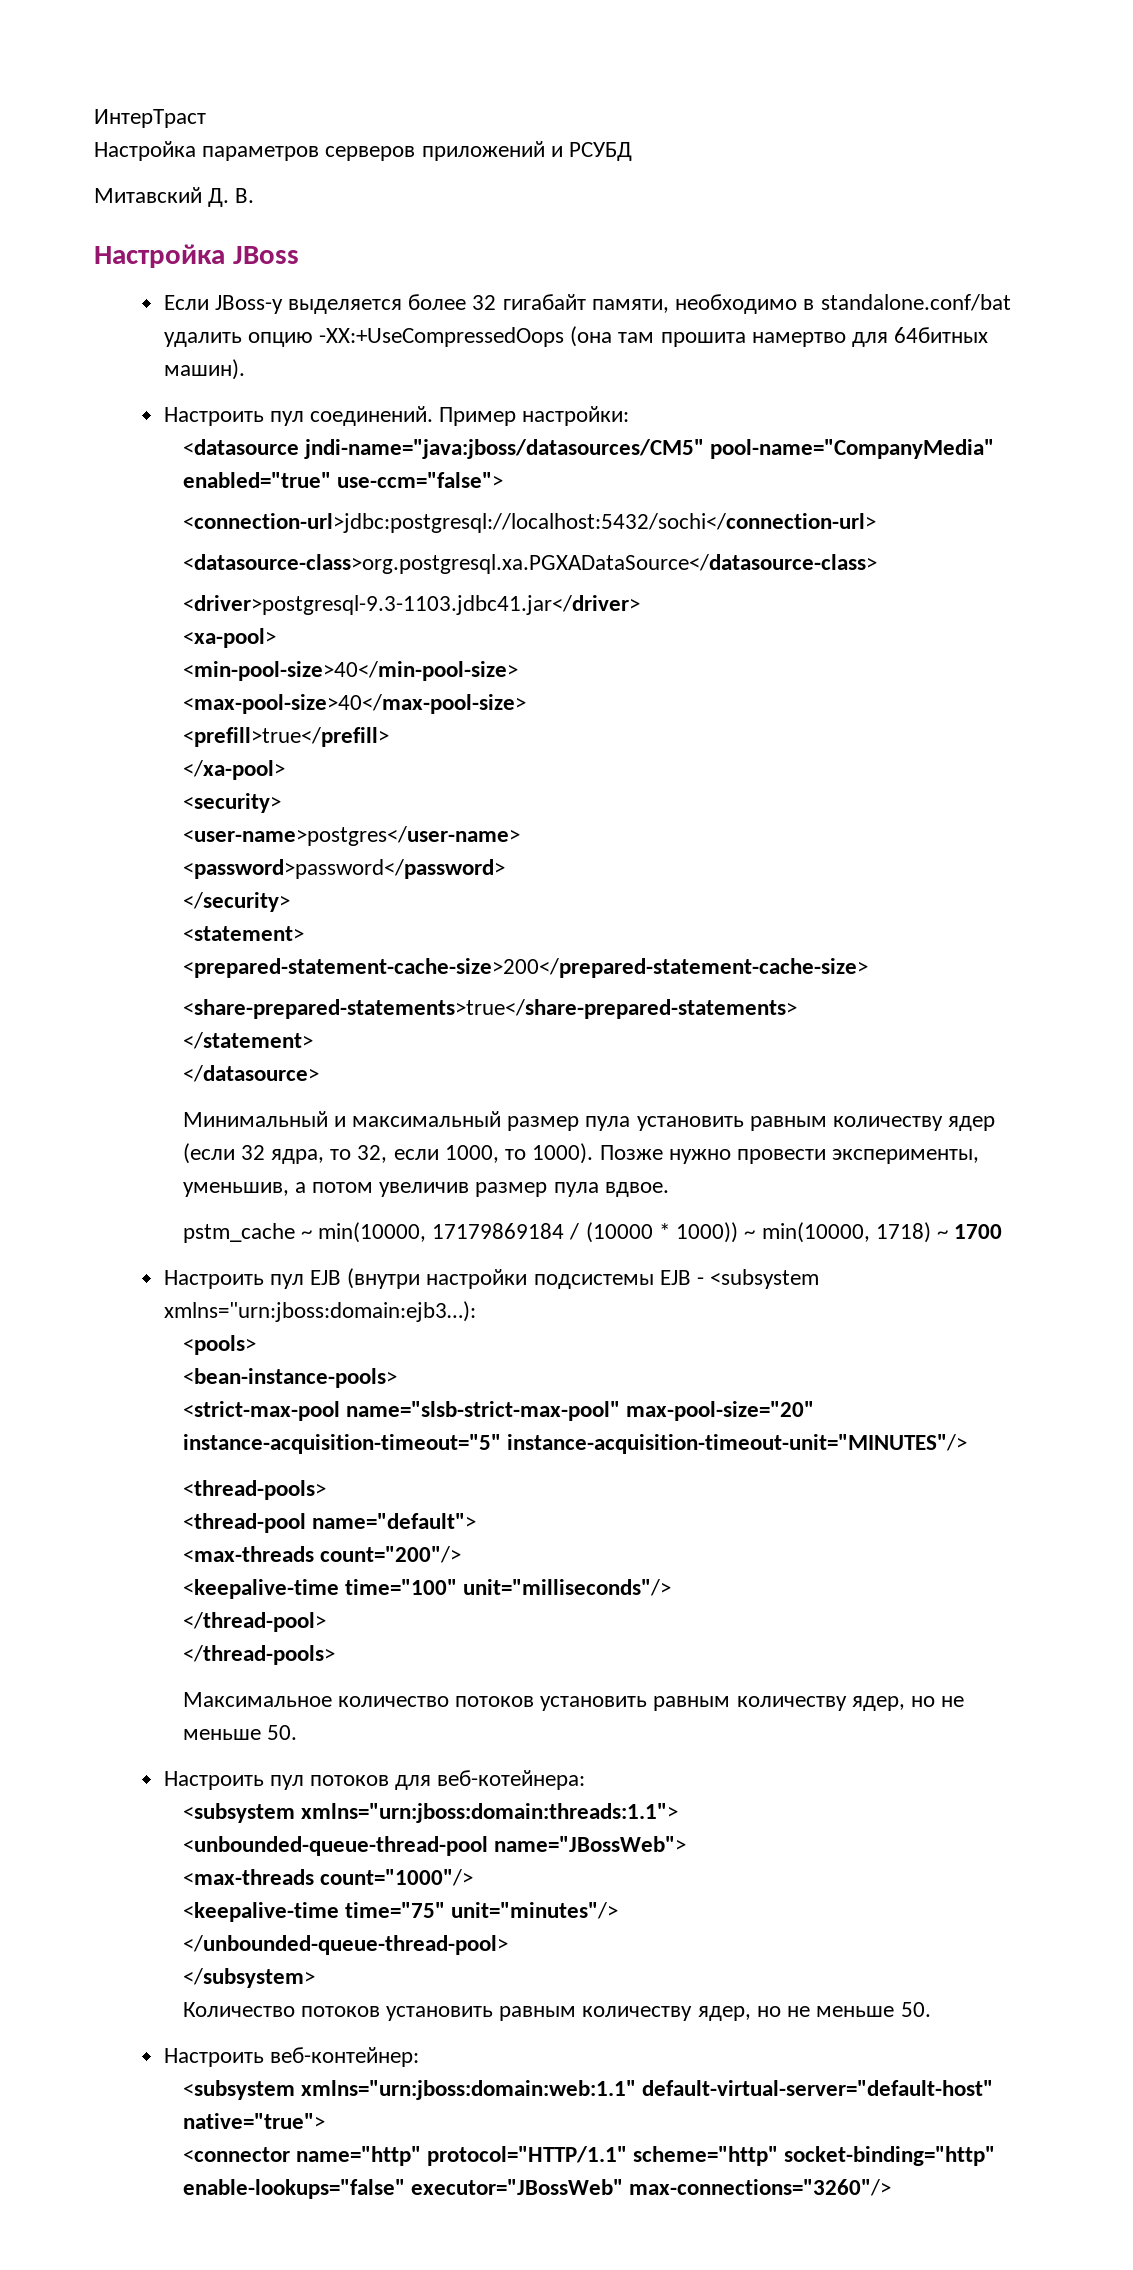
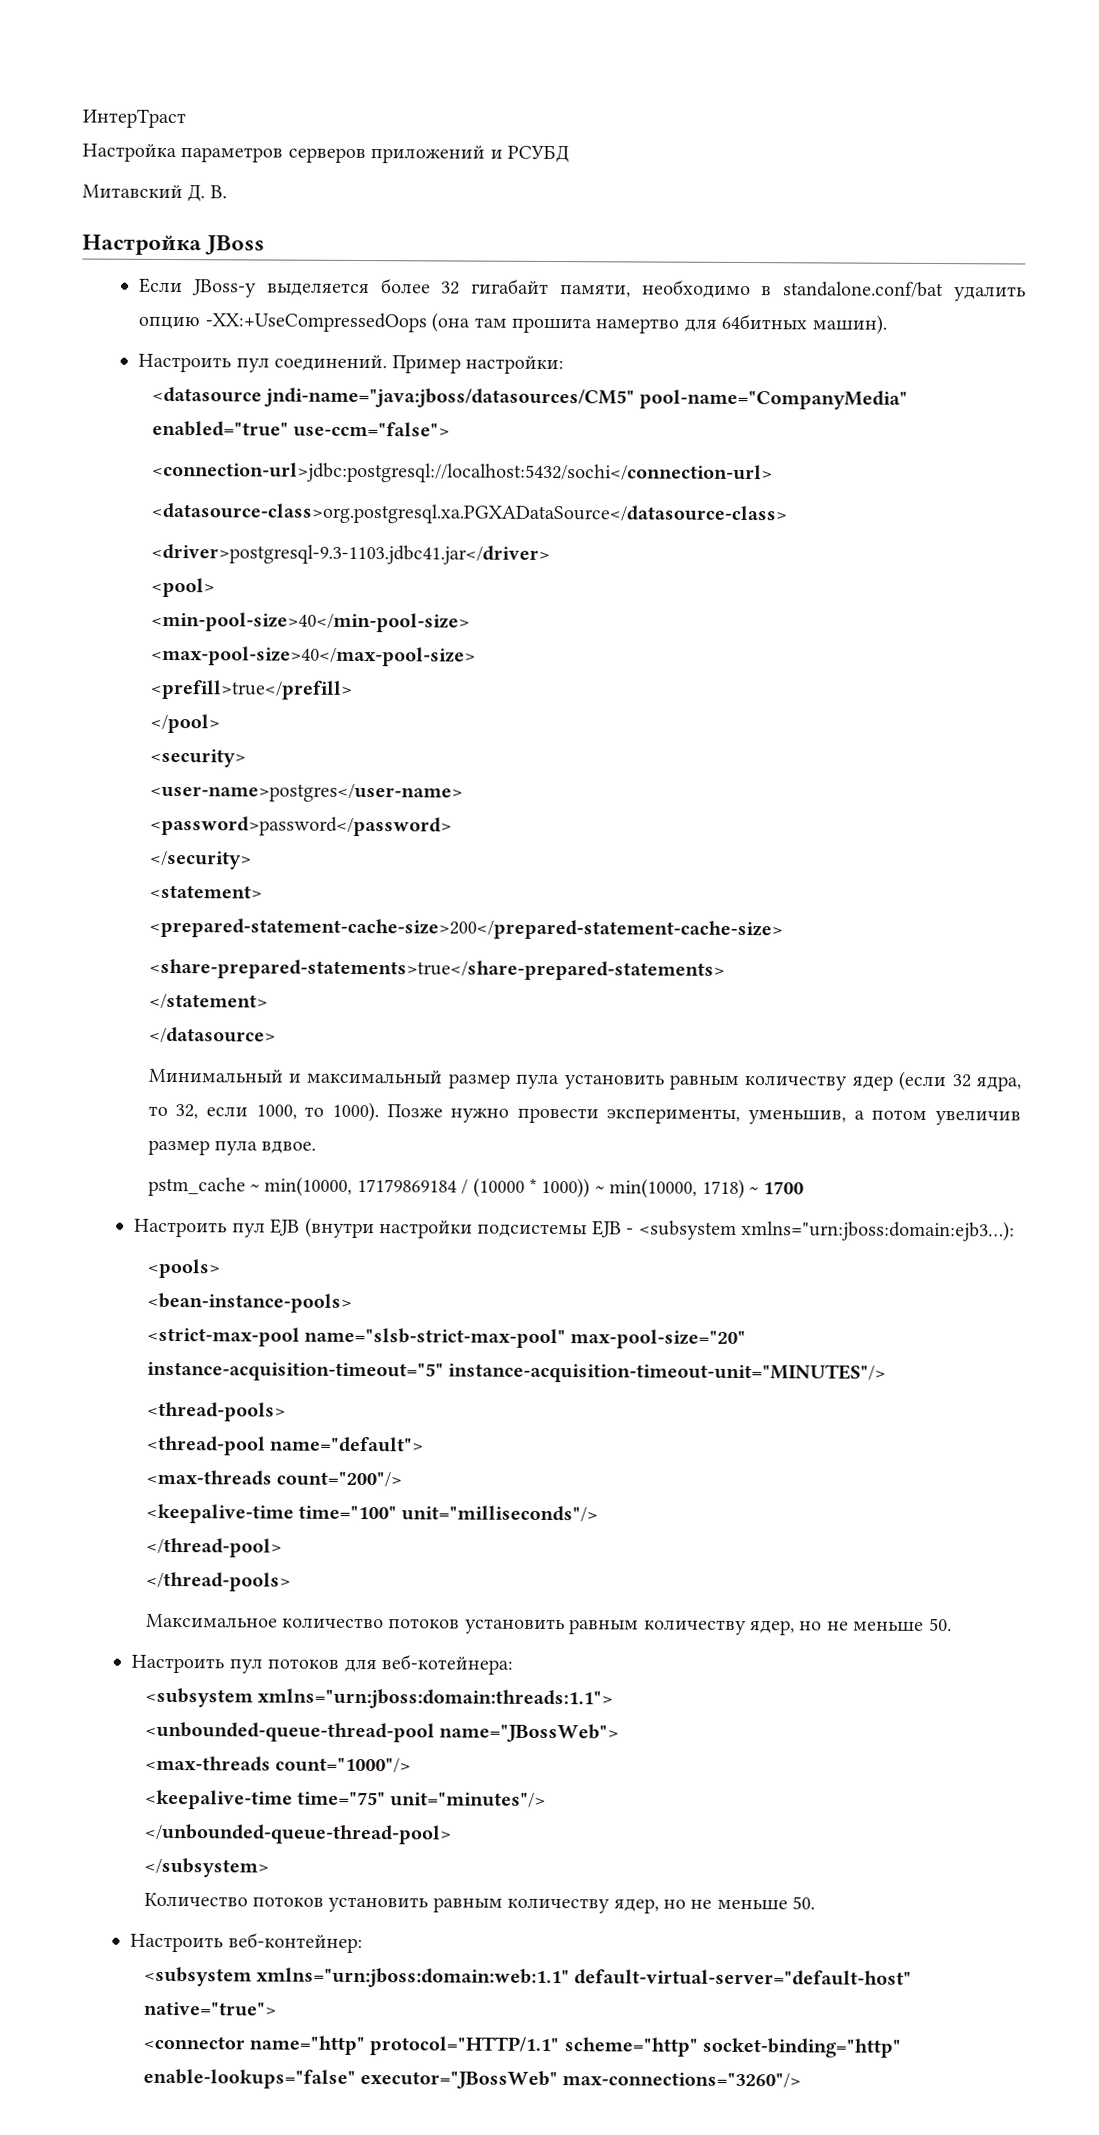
- <xa-pool>
+ <pool>
- </xa-pool>
+ </pool>

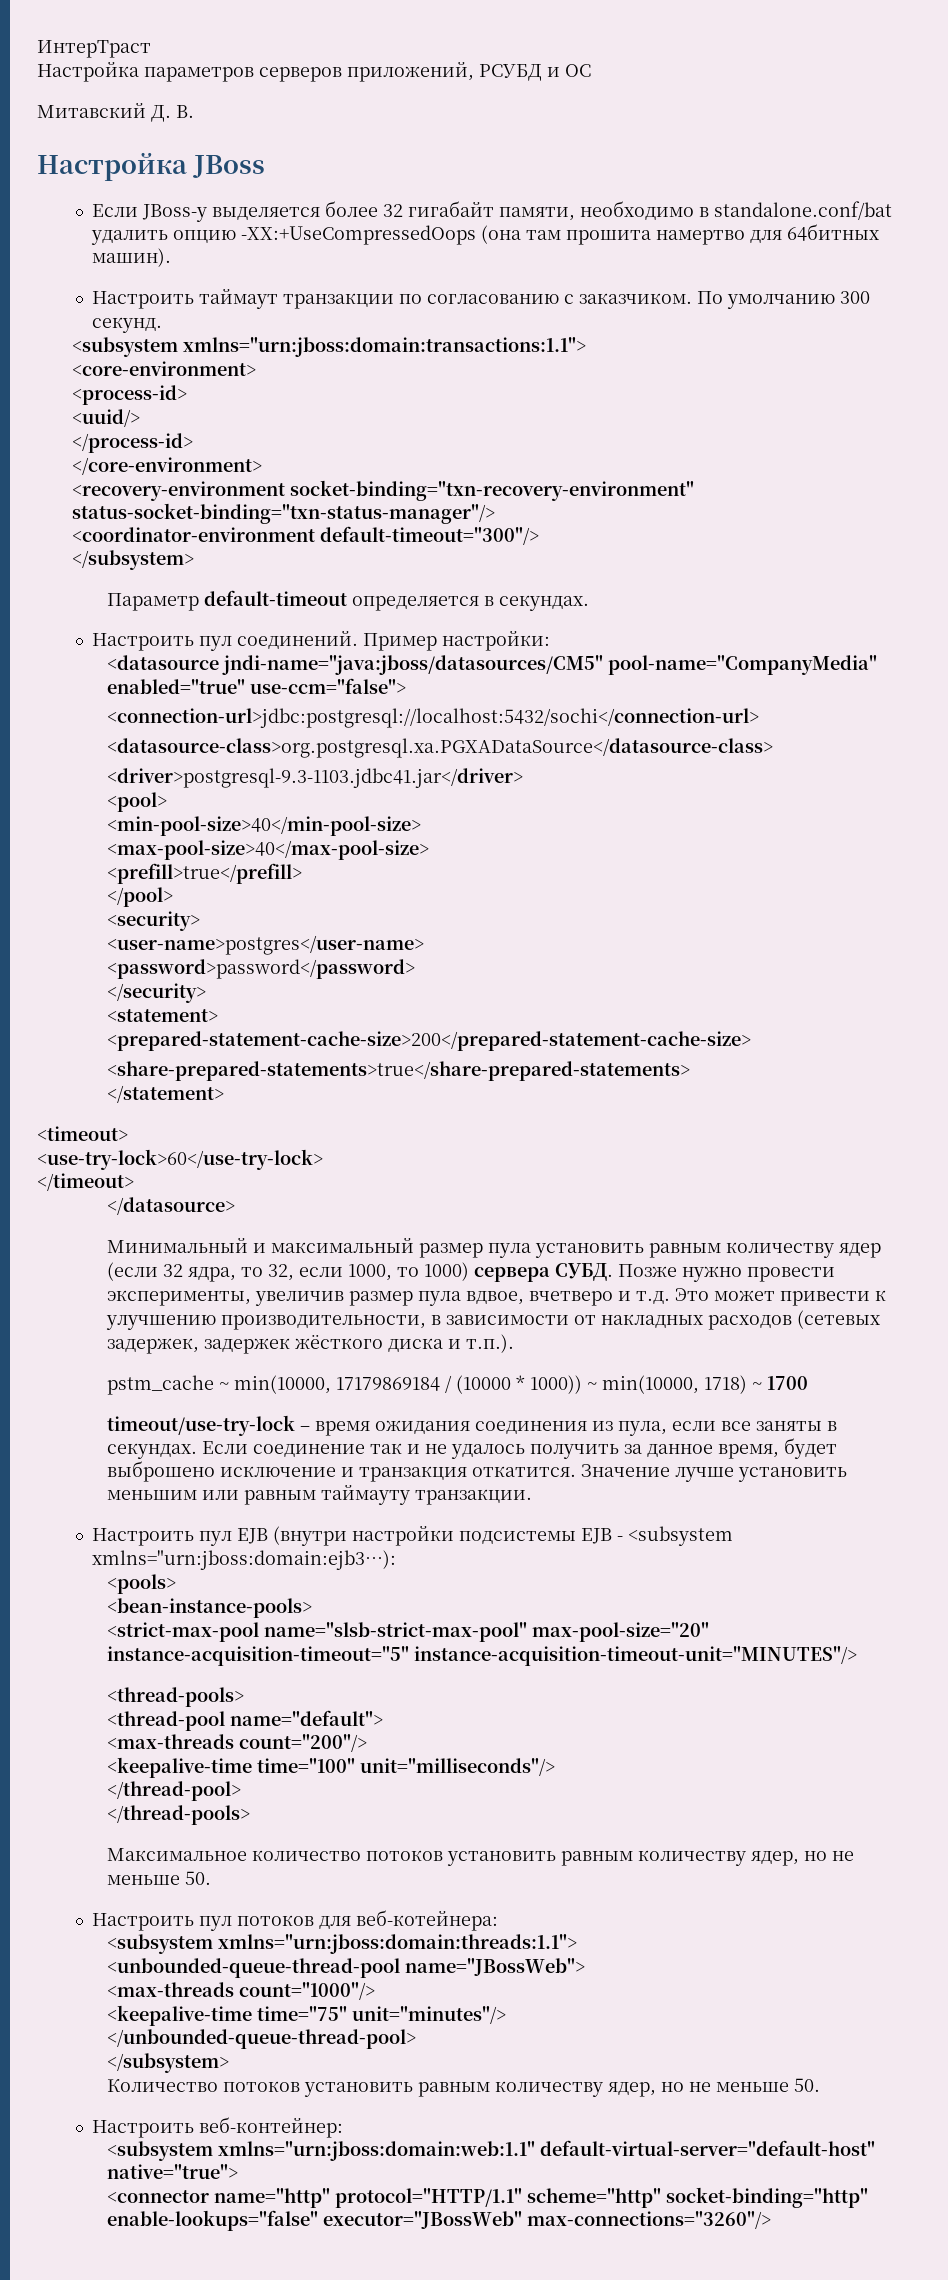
- Настройка параметров серверов приложений и РСУБД
+ Настройка параметров серверов приложений, РСУБД и ОС
+ Настроить таймаут транзакции по согласованию с заказчиком. По умолчанию 300 секунд.
+ <subsystem xmlns="urn:jboss:domain:transactions:1.1">
+ <core-environment>
+ <process-id>
+ <uuid/>
+ </process-id>
+ </core-environment>
+ <recovery-environment socket-binding="txn-recovery-environment" status-socket-binding="txn-status-manager"/>
+ <coordinator-environment default-timeout="300"/>
+ </subsystem>
+ Параметр default-timeout определяется в секундах.
+ <timeout>
+ <use-try-lock>60</use-try-lock>
+ </timeout>
- Минимальный и максимальный размер пула установить равным количеству ядер (если 32 ядра, то 32, если 1000, то 1000).
+ Минимальный и максимальный размер пула установить равным количеству ядер (если 32 ядра, то 32, если 1000, то 1000) сервера СУБД.
- Позже нужно провести эксперименты, уменьшив, а потом увеличив размер пула вдвое.
+ Позже нужно провести эксперименты, увеличив размер пула вдвое, вчетверо и т.д. Это может привести к улучшению производительности, в зависимости от накладных расходов (сетевых задержек, задержек жёсткого диска и т.п.).
+ timeout/use-try-lock – время ожидания соединения из пула, если все заняты в секундах. Если соединение так и не удалось получить за данное время, будет выброшено исключение и транзакция откатится. Значение лучше установить меньшим или равным таймауту транзакции.

